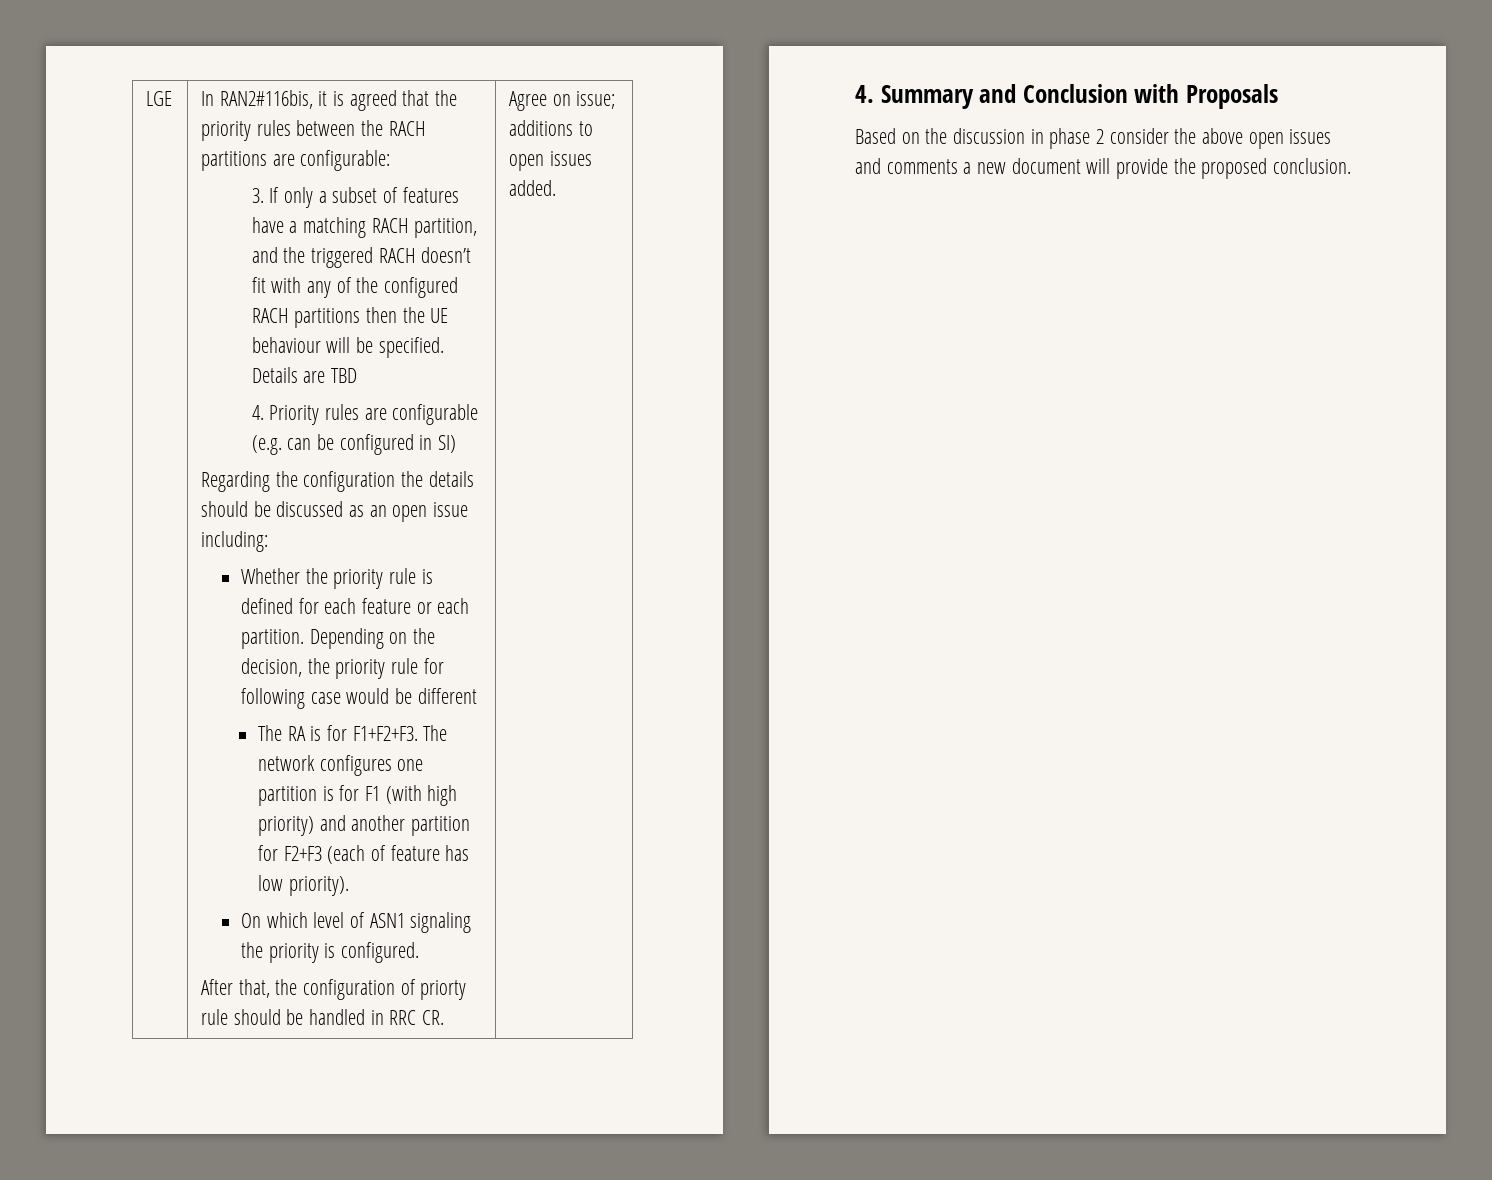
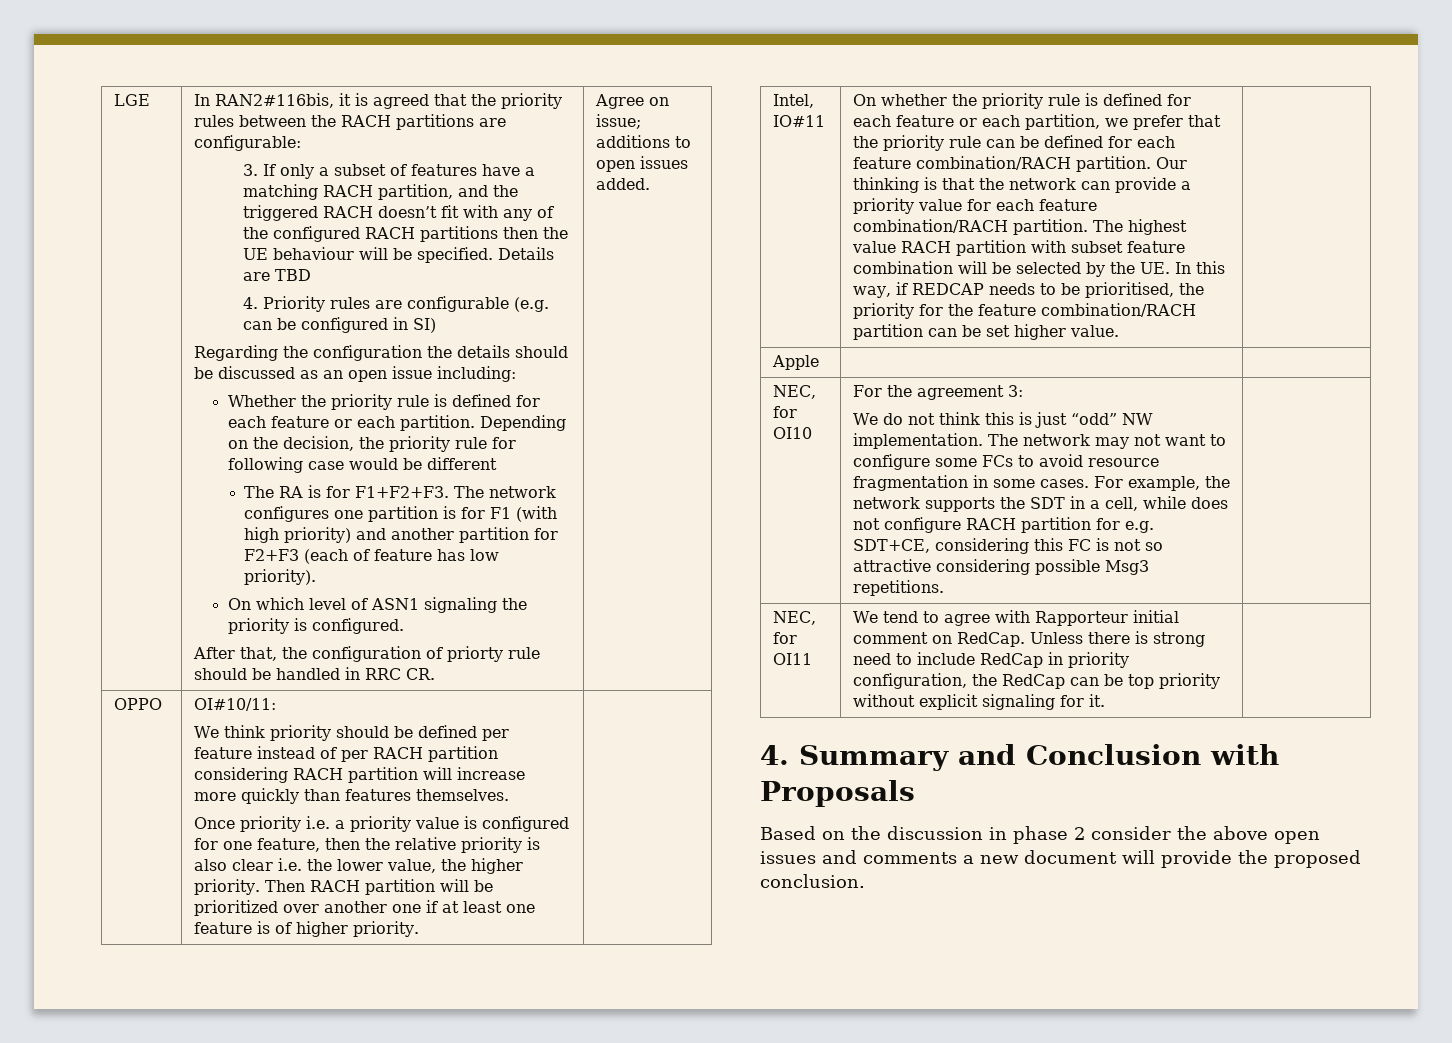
+ OPPO | OI#10/11:
+ We think priority should be defined per feature instead of per RACH partition considering RACH partition will increase more quickly than features themselves.
+ Once priority i.e. a priority value is configured for one feature, then the relative priority is also clear i.e. the lower value, the higher priority. Then RACH partition will be prioritized over another one if at least one feature is of higher priority. |
+ Intel, IO#11 | On whether the priority rule is defined for each feature or each partition, we prefer that the priority rule can be defined for each feature combination/RACH partition. Our thinking is that the network can provide a priority value for each feature combination/RACH partition. The highest value RACH partition with subset feature combination will be selected by the UE. In this way, if REDCAP needs to be prioritised, the priority for the feature combination/RACH partition can be set higher value. |
+ Apple | |
+ NEC, for OI10 | For the agreement 3:
+ We do not think this is just “odd” NW implementation. The network may not want to configure some FCs to avoid resource fragmentation in some cases. For example, the network supports the SDT in a cell, while does not configure RACH partition for e.g. SDT+CE, considering this FC is not so attractive considering possible Msg3 repetitions. |
+ NEC, for OI11 | We tend to agree with Rapporteur initial comment on RedCap. Unless there is strong need to include RedCap in priority configuration, the RedCap can be top priority without explicit signaling for it. |

